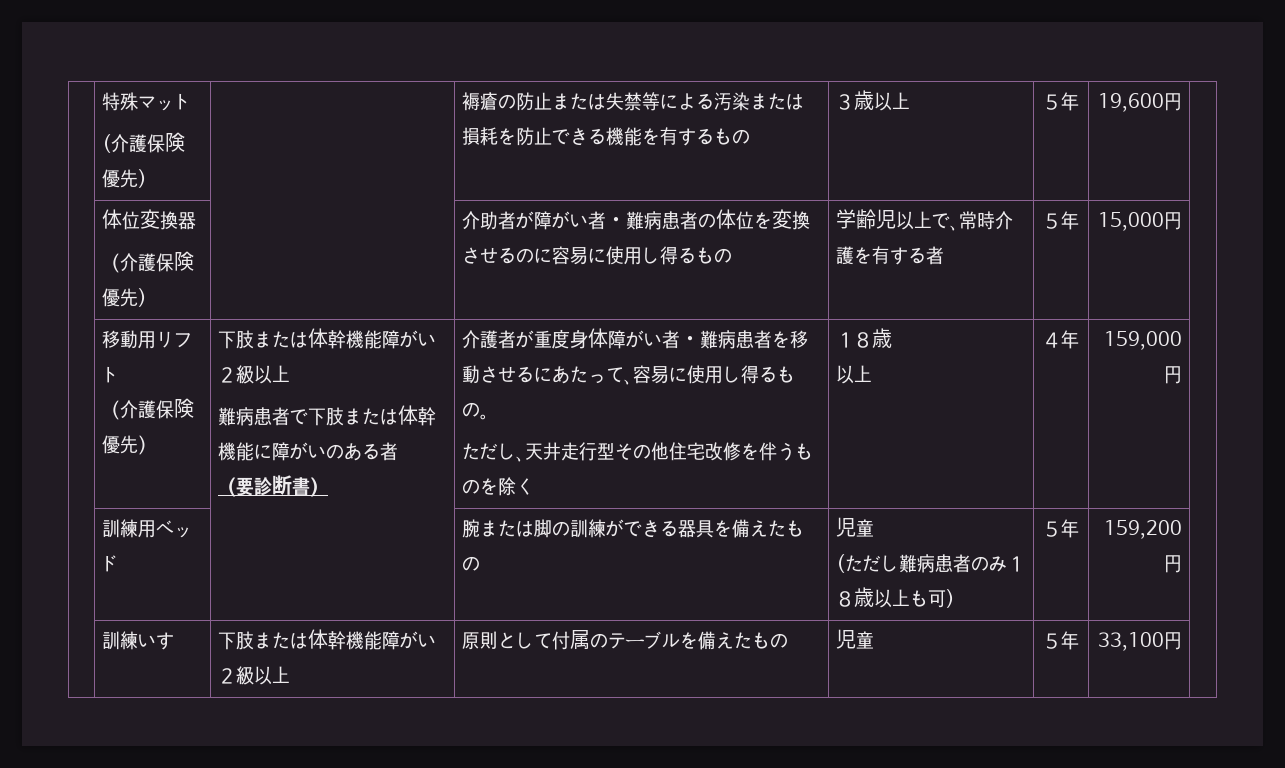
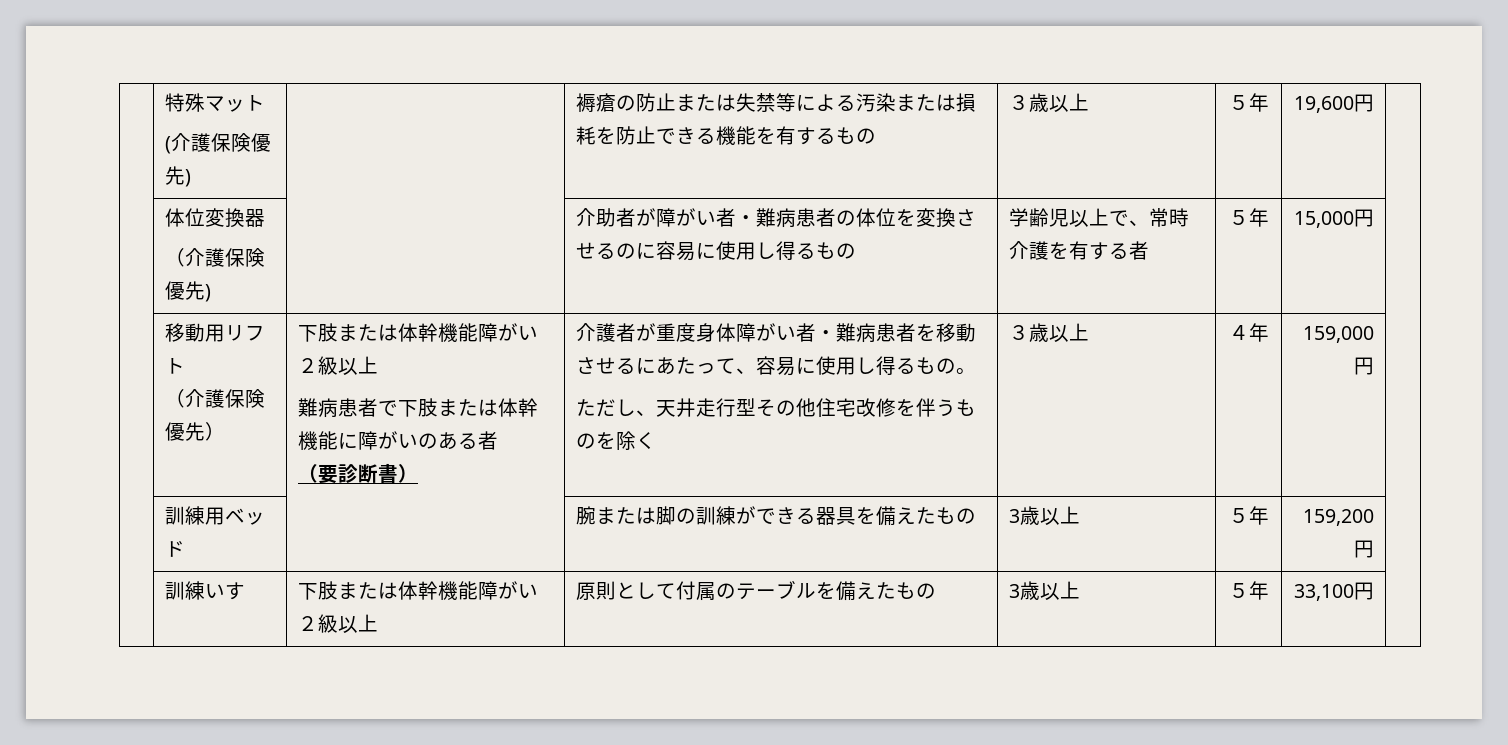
- ただし、天井走行型その他住宅改修を伴うものを除く | １８歳
- 以上
+ ただし、天井走行型その他住宅改修を伴うものを除く | ３歳以上
- | 訓練用ベッド | | 腕または脚の訓練ができる器具を備えたもの | 児童
- (ただし難病患者のみ１８歳以上も可) | ５年 | 159,200円 |
+ | 訓練用ベッド | | 腕または脚の訓練ができる器具を備えたもの | 3歳以上 | ５年 | 159,200円 |
- | 訓練いす | 下肢または体幹機能障がい２級以上 | 原則として付属のテーブルを備えたもの | 児童 | ５年 | 33,100円 |
+ | 訓練いす | 下肢または体幹機能障がい２級以上 | 原則として付属のテーブルを備えたもの | 3歳以上 | ５年 | 33,100円 |

